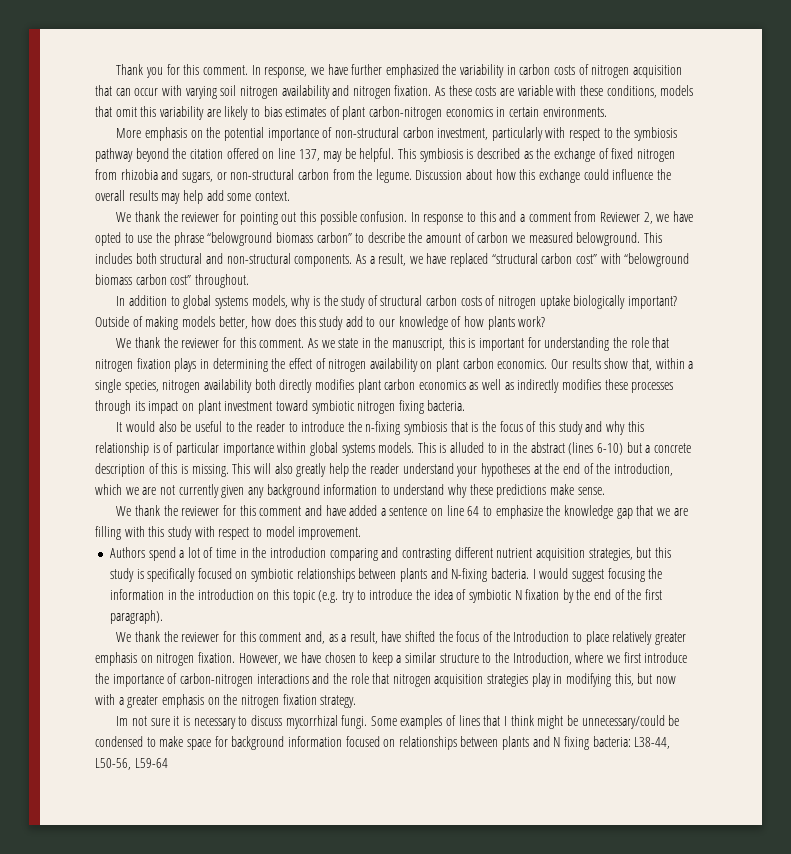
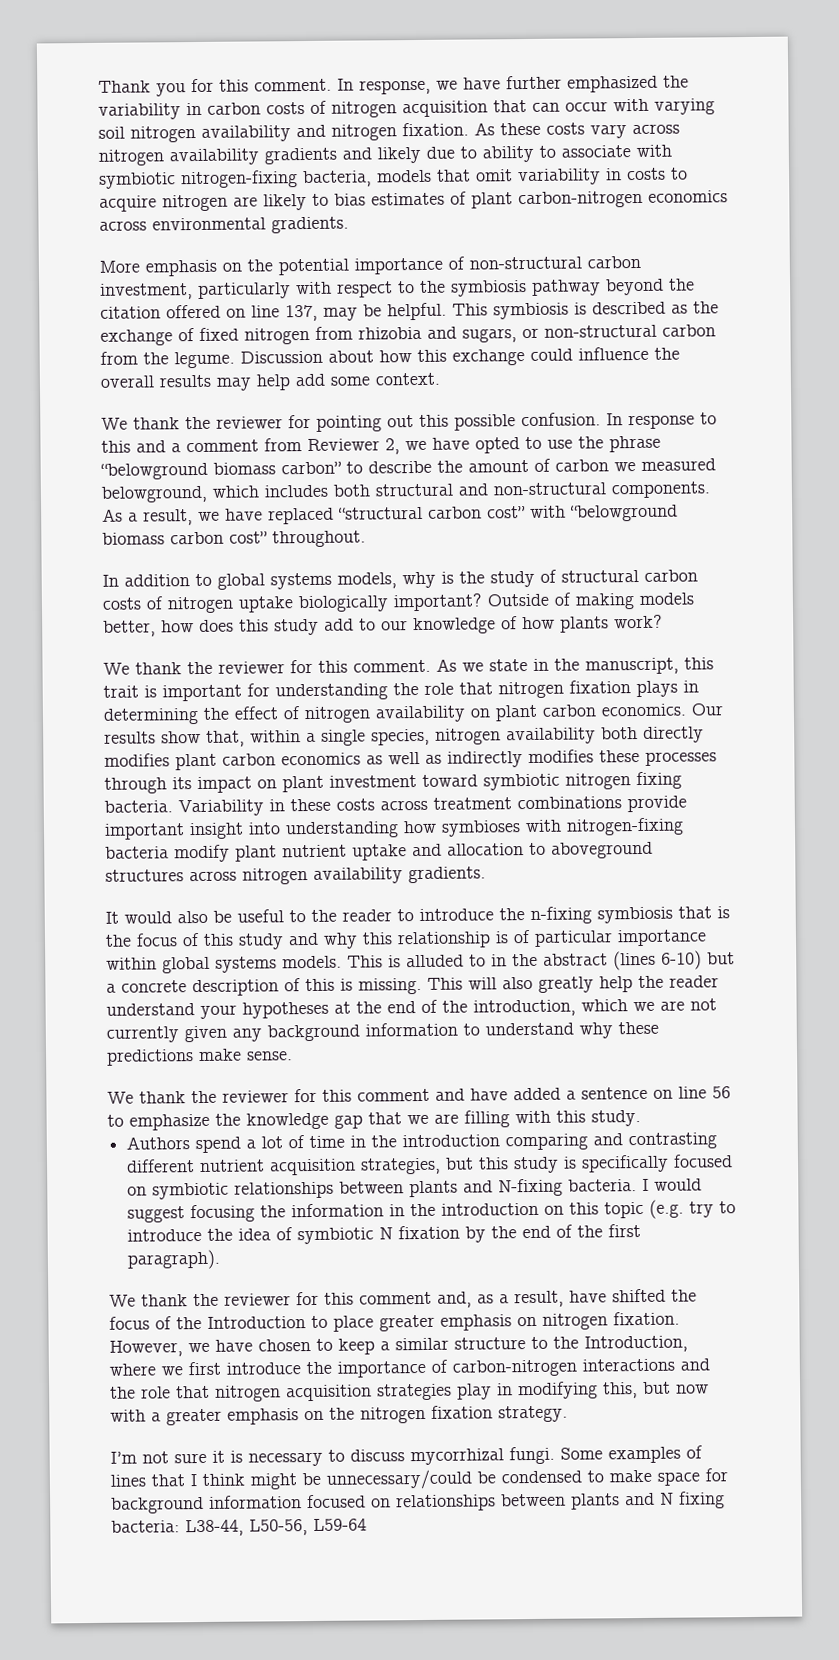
- As these costs are variable with these conditions, models that omit this variability are likely to bias estimates of plant carbon-nitrogen economics in certain environments.
+ As these costs vary across nitrogen availability gradients and likely due to ability to associate with symbiotic nitrogen-fixing bacteria, models that omit variability in costs to acquire nitrogen are likely to bias estimates of plant carbon-nitrogen economics across environmental gradients.
- In response to this and a comment from Reviewer 2, we have opted to use the phrase “belowground biomass carbon” to describe the amount of carbon we measured belowground. This includes both structural and non-structural components.
+ In response to this and a comment from Reviewer 2, we have opted to use the phrase “belowground biomass carbon” to describe the amount of carbon we measured belowground, which includes both structural and non-structural components.
- As we state in the manuscript, this is important for understanding the role that nitrogen fixation plays in determining the effect of nitrogen availability on plant carbon economics.
+ As we state in the manuscript, this trait is important for understanding the role that nitrogen fixation plays in determining the effect of nitrogen availability on plant carbon economics.
+ Variability in these costs across treatment combinations provide important insight into understanding how symbioses with nitrogen-fixing bacteria modify plant nutrient uptake and allocation to aboveground structures across nitrogen availability gradients.
- We thank the reviewer for this comment and have added a sentence on line 64 to emphasize the knowledge gap that we are filling with this study with respect to model improvement.
+ We thank the reviewer for this comment and have added a sentence on line 56 to emphasize the knowledge gap that we are filling with this study.
- We thank the reviewer for this comment and, as a result, have shifted the focus of the Introduction to place relatively greater emphasis on nitrogen fixation.
+ We thank the reviewer for this comment and, as a result, have shifted the focus of the Introduction to place greater emphasis on nitrogen fixation.
- Im not sure it is necessary to discuss mycorrhizal fungi.
+ I’m not sure it is necessary to discuss mycorrhizal fungi.

